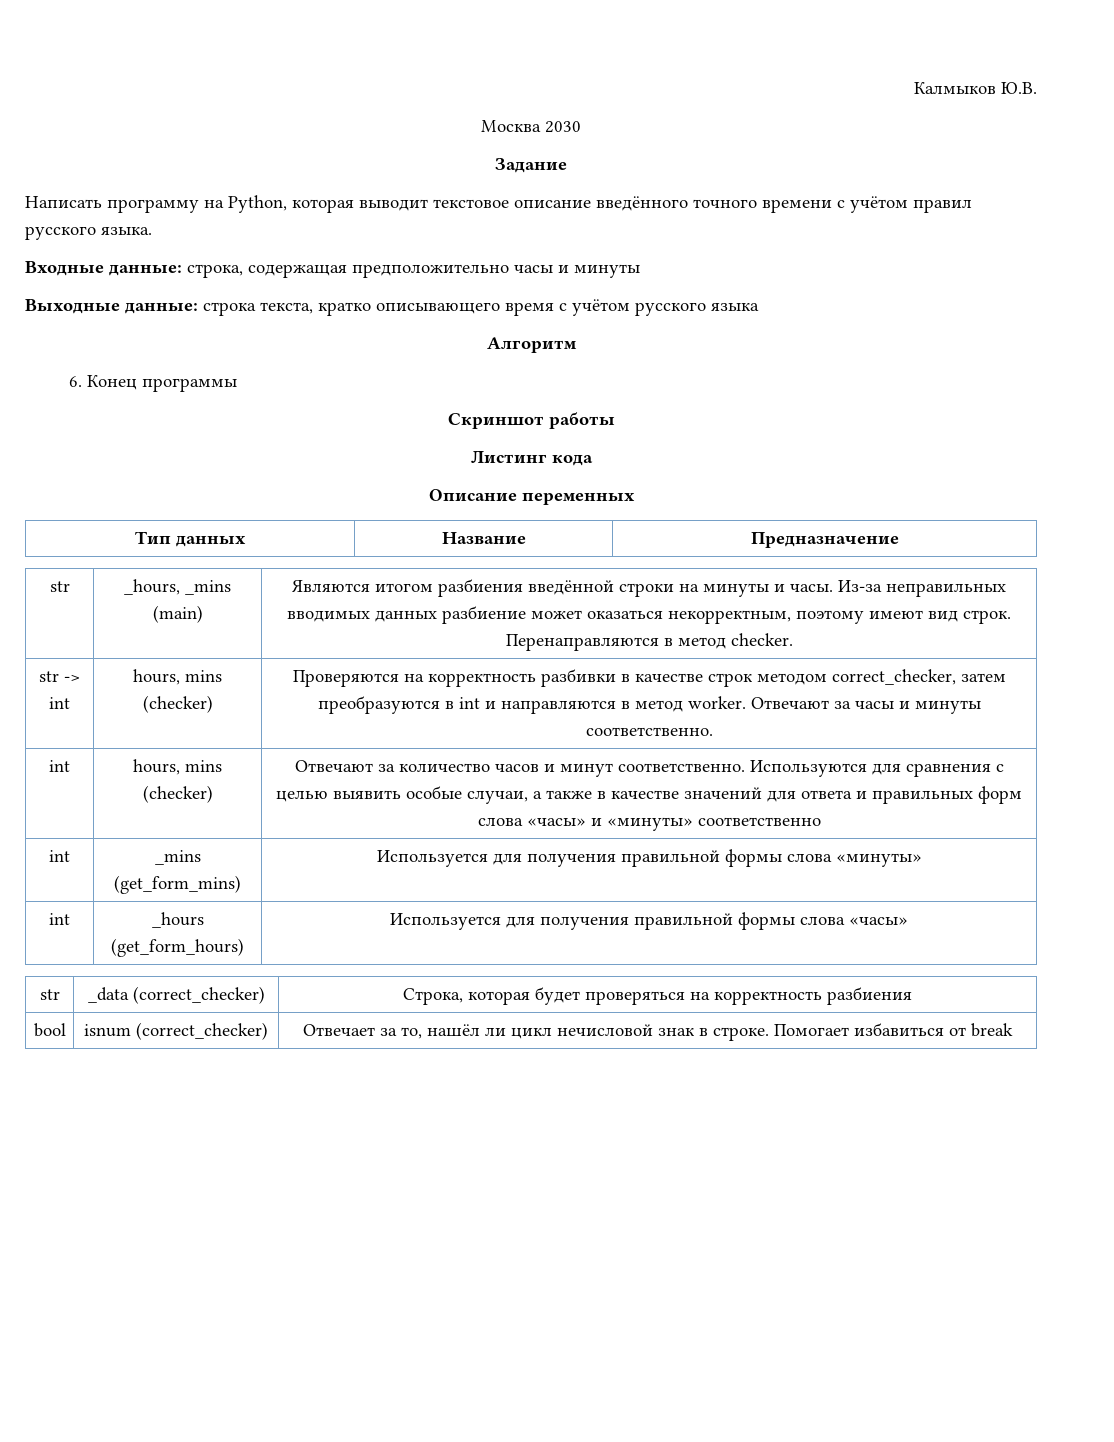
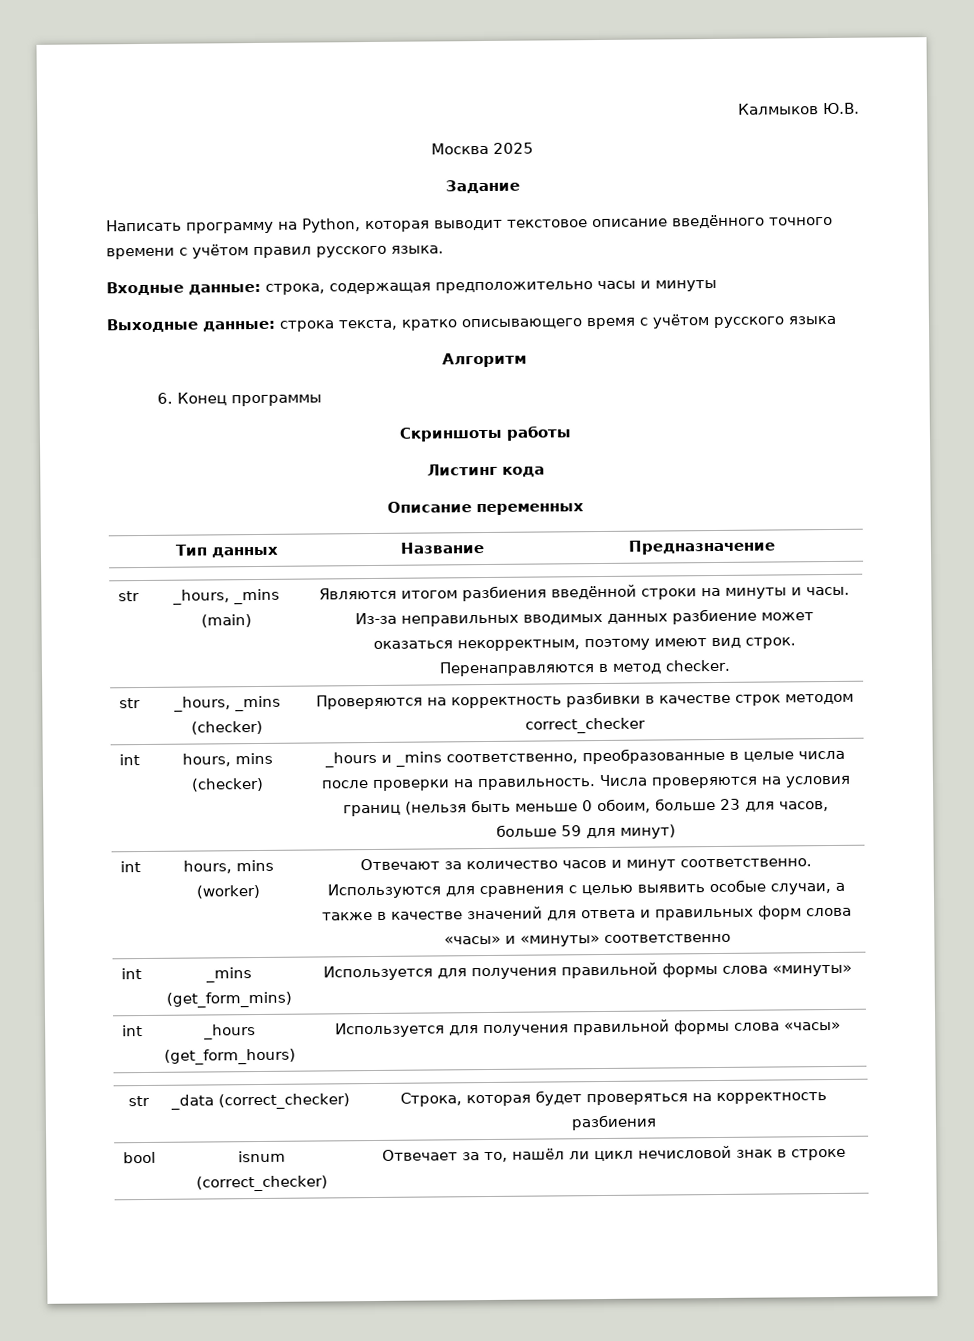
- Москва 2030
+ Москва 2025
- Скриншот работы
+ Скриншоты работы
- str -> int | hours, mins (checker) | Проверяются на корректность разбивки в качестве строк методом correct_checker, затем преобразуются в int и направляются в метод worker. Отвечают за часы и минуты соответственно.
- int | hours, mins (checker) | Отвечают за количество часов и минут соответственно. Используются для сравнения с целью выявить особые случаи, а также в качестве значений для ответа и правильных форм слова «часы» и «минуты» соответственно
+ str | _hours, _mins (checker) | Проверяются на корректность разбивки в качестве строк методом correct_checker
+ int | hours, mins (checker) | _hours и _mins соответственно, преобразованные в целые числа после проверки на правильность. Числа проверяются на условия границ (нельзя быть меньше 0 обоим, больше 23 для часов, больше 59 для минут)
+ int | hours, mins (worker) | Отвечают за количество часов и минут соответственно. Используются для сравнения с целью выявить особые случаи, а также в качестве значений для ответа и правильных форм слова «часы» и «минуты» соответственно
- bool | isnum (correct_checker) | Отвечает за то, нашёл ли цикл нечисловой знак в строке. Помогает избавиться от break
+ bool | isnum (correct_checker) | Отвечает за то, нашёл ли цикл нечисловой знак в строке

